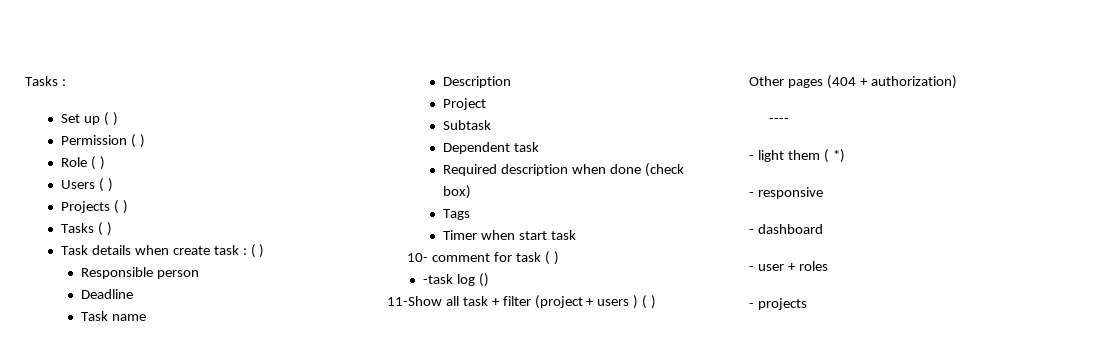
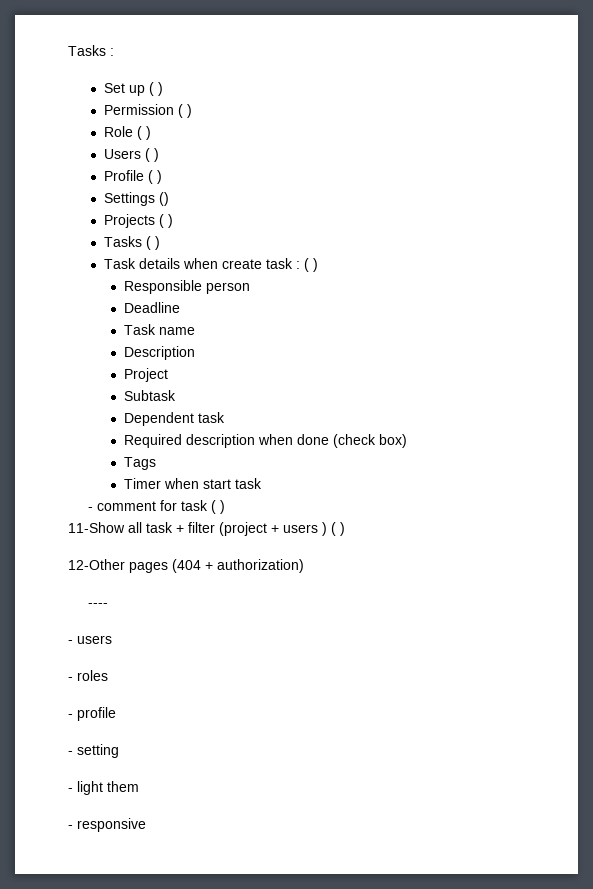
+ Profile ( )
+ Settings ()
- 10- comment for task ( )
+ - comment for task ( )
- -task log ()
- Other pages (404 + authorization)
+ 12-Other pages (404 + authorization)
+ - users
+ - roles
+ - profile
+ - setting
- - light them ( *)
+ - light them
- - dashboard
- - user + roles
- - projects

